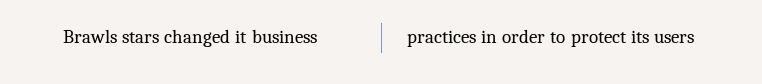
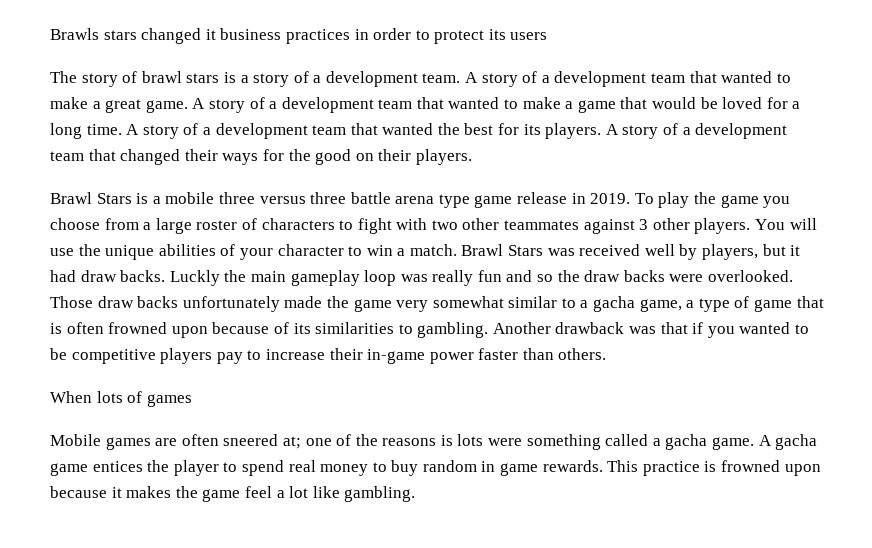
+ The story of brawl stars is a story of a development team. A story of a development team that wanted to make a great game. A story of a development team that wanted to make a game that would be loved for a long time. A story of a development team that wanted the best for its players. A story of a development team that changed their ways for the good on their players.
+ Brawl Stars is a mobile three versus three battle arena type game release in 2019. To play the game you choose from a large roster of characters to fight with two other teammates against 3 other players. You will use the unique abilities of your character to win a match. Brawl Stars was received well by players, but it had draw backs. Luckly the main gameplay loop was really fun and so the draw backs were overlooked. Those draw backs unfortunately made the game very somewhat similar to a gacha game, a type of game that is often frowned upon because of its similarities to gambling. Another drawback was that if you wanted to be competitive players pay to increase their in-game power faster than others.
+ When lots of games
+ Mobile games are often sneered at; one of the reasons is lots were something called a gacha game. A gacha game entices the player to spend real money to buy random in game rewards. This practice is frowned upon because it makes the game feel a lot like gambling.

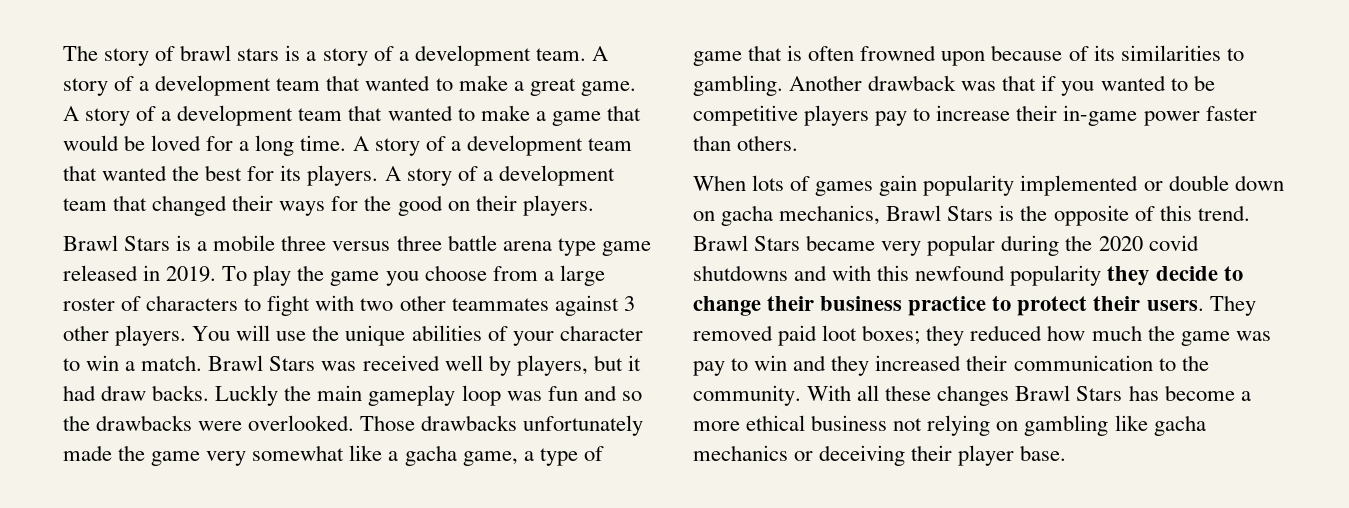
- Brawls stars changed it business practices in order to protect its users
- Brawl Stars is a mobile three versus three battle arena type game release in 2019.
+ Brawl Stars is a mobile three versus three battle arena type game released in 2019.
- Luckly the main gameplay loop was really fun and so the draw backs were overlooked.
+ Luckly the main gameplay loop was fun and so the drawbacks were overlooked.
- Those draw backs unfortunately made the game very somewhat similar to a gacha game, a type of game that is often frowned upon because of its similarities to gambling.
+ Those drawbacks unfortunately made the game very somewhat like a gacha game, a type of game that is often frowned upon because of its similarities to gambling.
- When lots of games
- Mobile games are often sneered at; one of the reasons is lots were something called a gacha game. A gacha game entices the player to spend real money to buy random in game rewards. This practice is frowned upon because it makes the game feel a lot like gambling.
+ When lots of games gain popularity implemented or double down on gacha mechanics, Brawl Stars is the opposite of this trend. Brawl Stars became very popular during the 2020 covid shutdowns and with this newfound popularity they decide to change their business practice to protect their users. They removed paid loot boxes; they reduced how much the game was pay to win and they increased their communication to the community. With all these changes Brawl Stars has become a more ethical business not relying on gambling like gacha mechanics or deceiving their player base.

